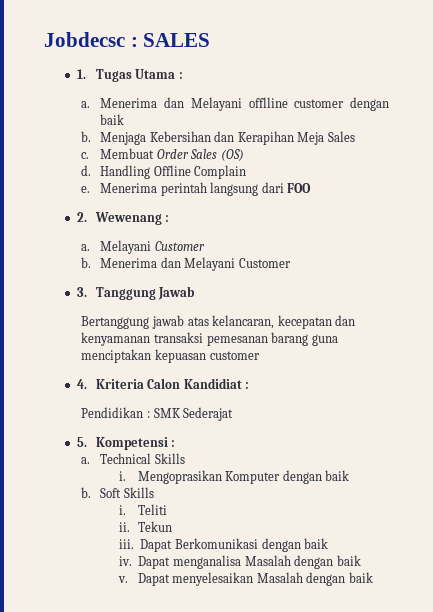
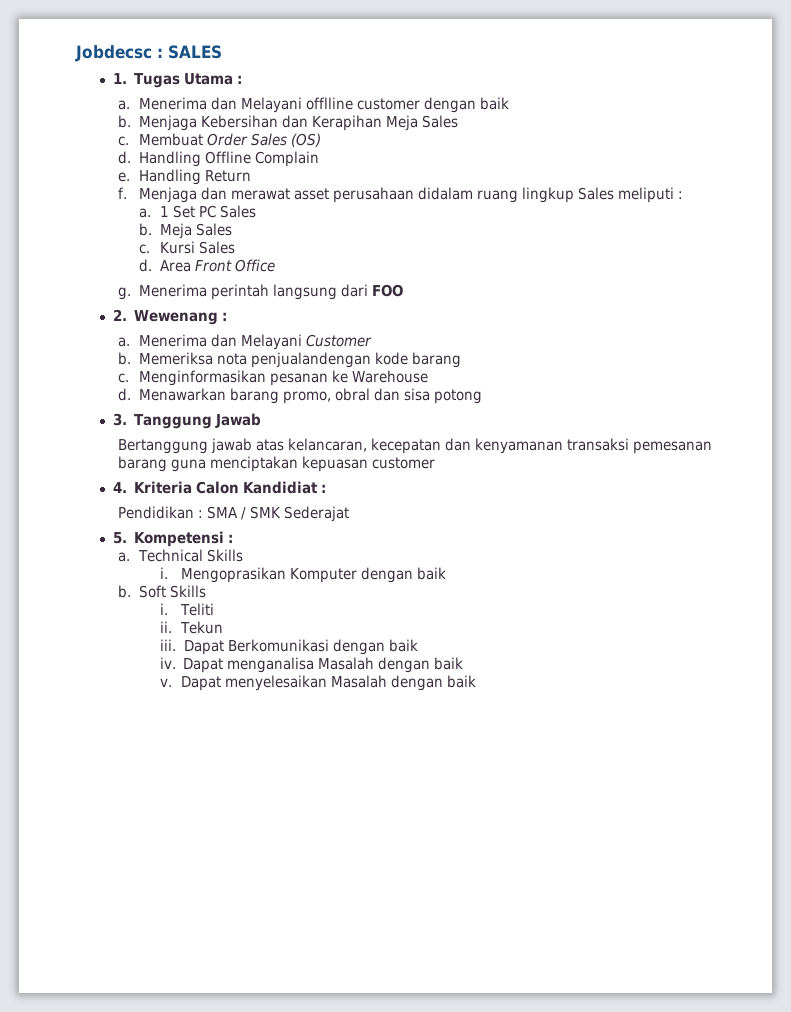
+ Handling Return
+ f. Menjaga dan merawat asset perusahaan didalam ruang lingkup Sales meliputi :
+ a. 1 Set PC Sales
+ b. Meja Sales
+ c. Kursi Sales
+ d. Area Front Office
+ g.
- a. Melayani Customer
+ a. Menerima dan Melayani Customer
- Menerima dan Melayani Customer
+ Memeriksa nota penjualandengan kode barang
+ c. Menginformasikan pesanan ke Warehouse
+ d. Menawarkan barang promo, obral dan sisa potong
- Pendidikan : SMK Sederajat
+ Pendidikan : SMA / SMK Sederajat

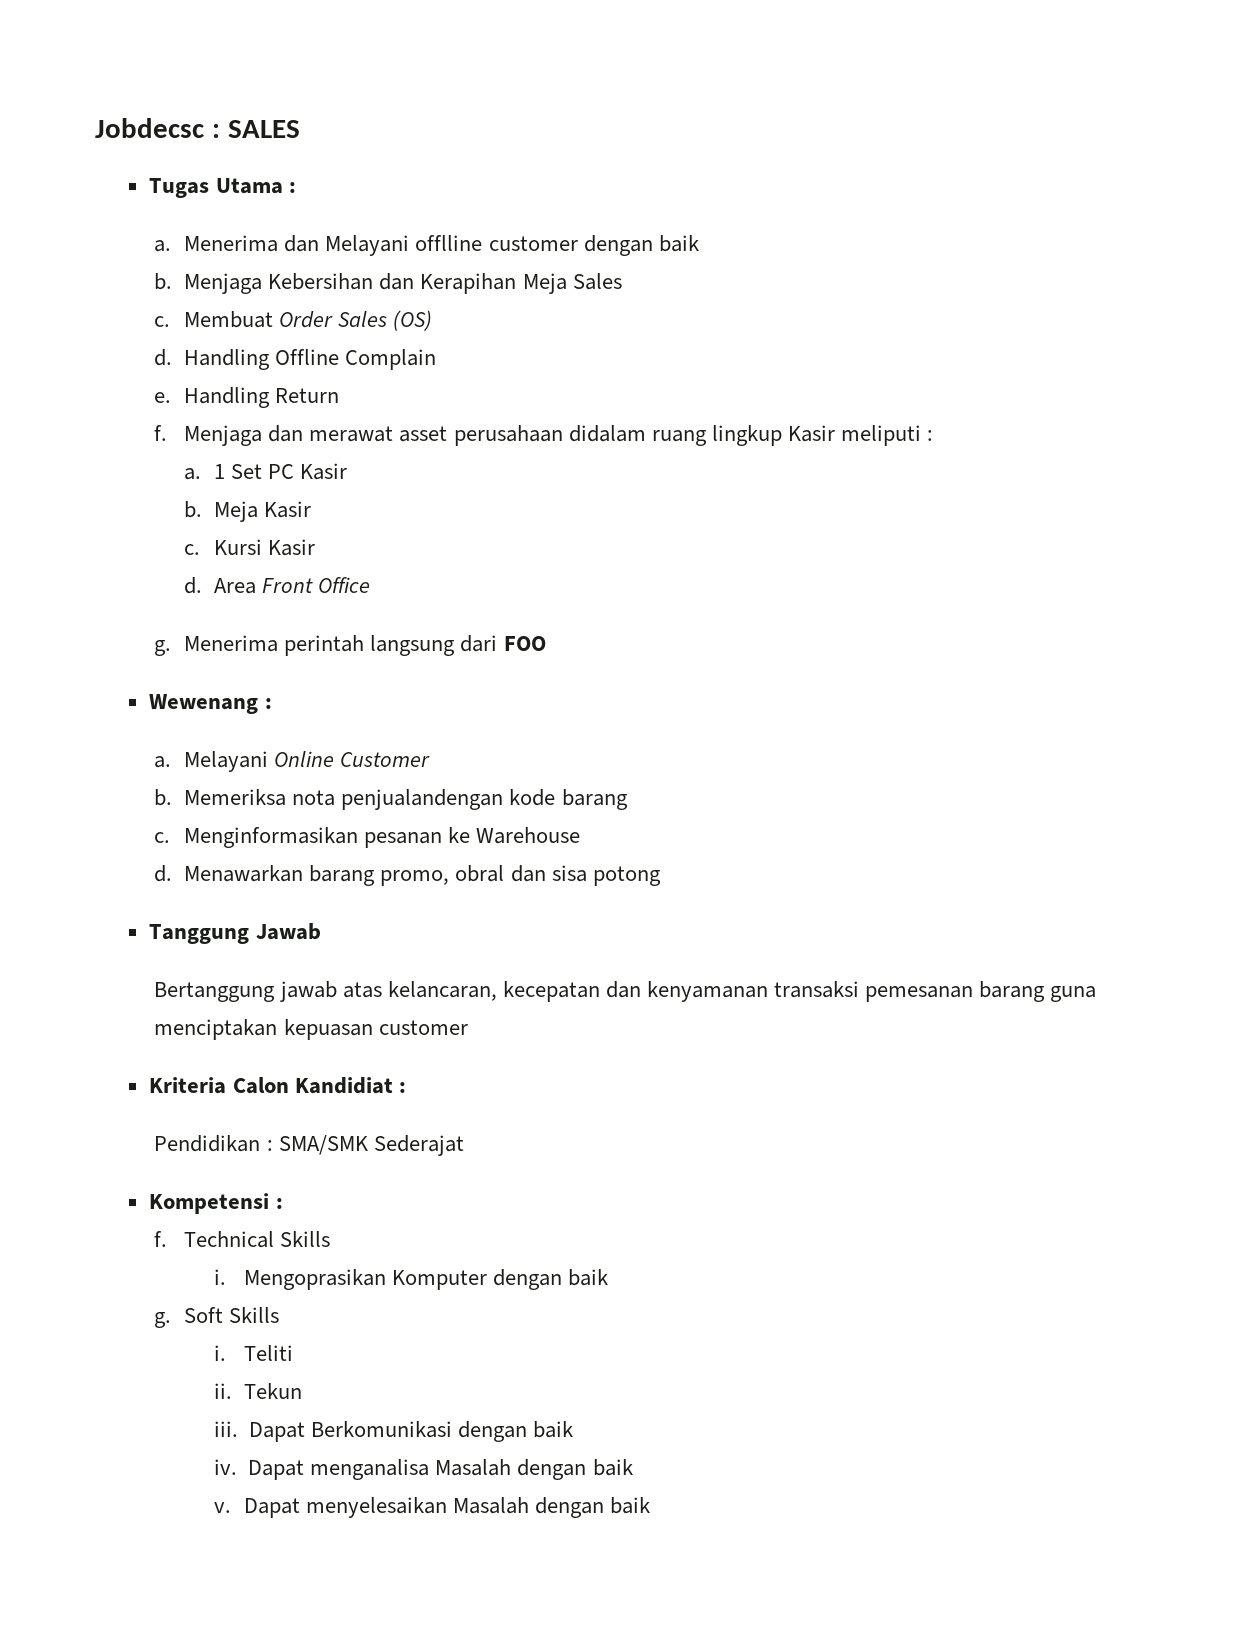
- 1. Tugas Utama :
+ Tugas Utama :
- Menjaga dan merawat asset perusahaan didalam ruang lingkup Sales meliputi :
+ Menjaga dan merawat asset perusahaan didalam ruang lingkup Kasir meliputi :
- 1 Set PC Sales
+ 1 Set PC Kasir
- b. Meja Sales
+ b. Meja Kasir
- Kursi Sales
+ Kursi Kasir
- 2. Wewenang :
+ Wewenang :
- Menerima dan Melayani Customer
+ Melayani Online Customer
- 3. Tanggung Jawab
+ Tanggung Jawab
- 4. Kriteria Calon Kandidiat :
+ Kriteria Calon Kandidiat :
- Pendidikan : SMA / SMK Sederajat
+ Pendidikan : SMA/SMK Sederajat
- 5. Kompetensi :
- a.
+ Kompetensi :
+ f.
  Mengoprasikan Komputer dengan baik
- b.
+ g.

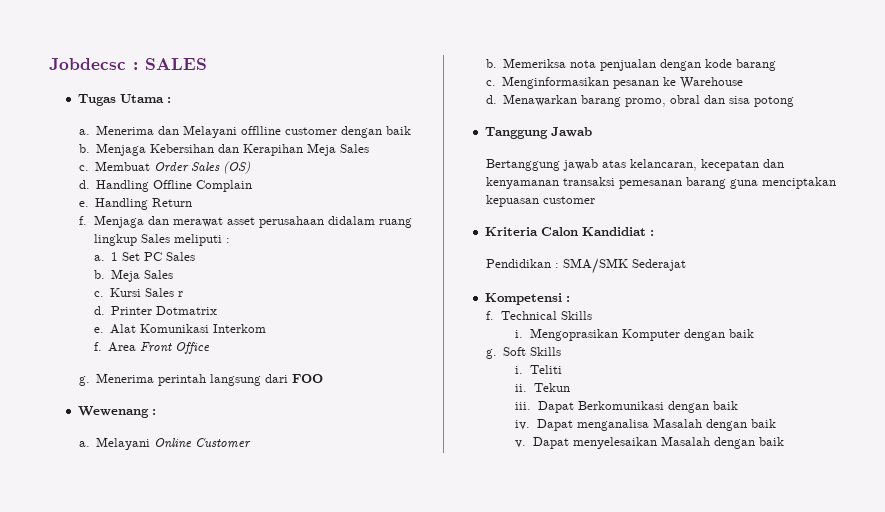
- Menjaga dan merawat asset perusahaan didalam ruang lingkup Kasir meliputi :
+ Menjaga dan merawat asset perusahaan didalam ruang lingkup Sales meliputi :
- 1 Set PC Kasir
+ 1 Set PC Sales
- b. Meja Kasir
+ b. Meja Sales
- Kursi Kasir
- d.
+ Kursi Sales r
+ d. Printer Dotmatrix
+ e. Alat Komunikasi Interkom
+ f.
- Memeriksa nota penjualandengan kode barang
+ Memeriksa nota penjualan dengan kode barang

